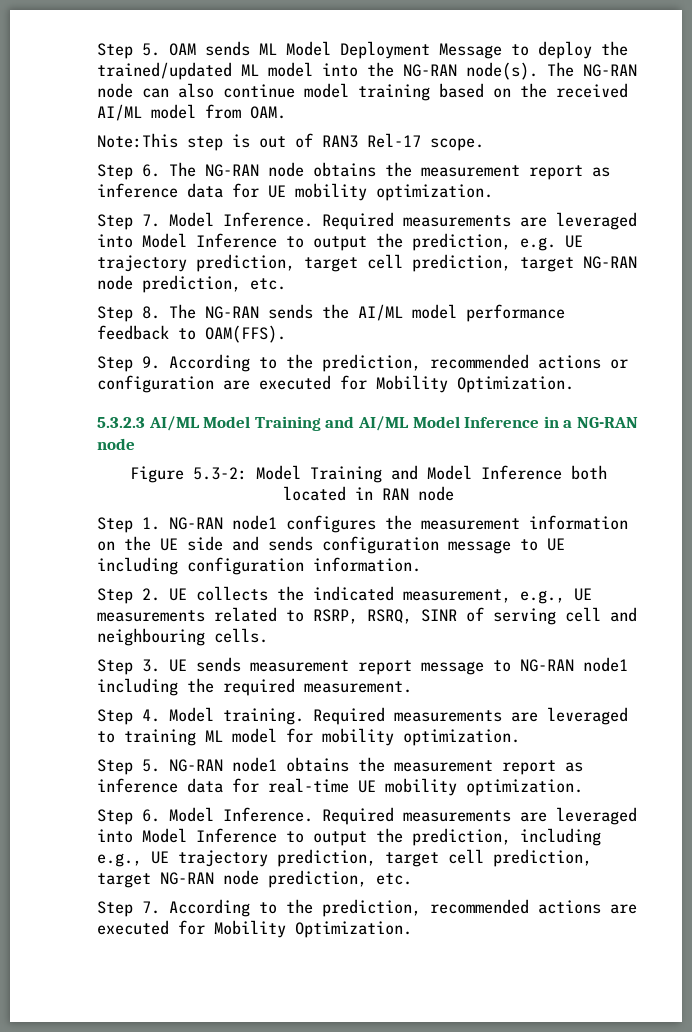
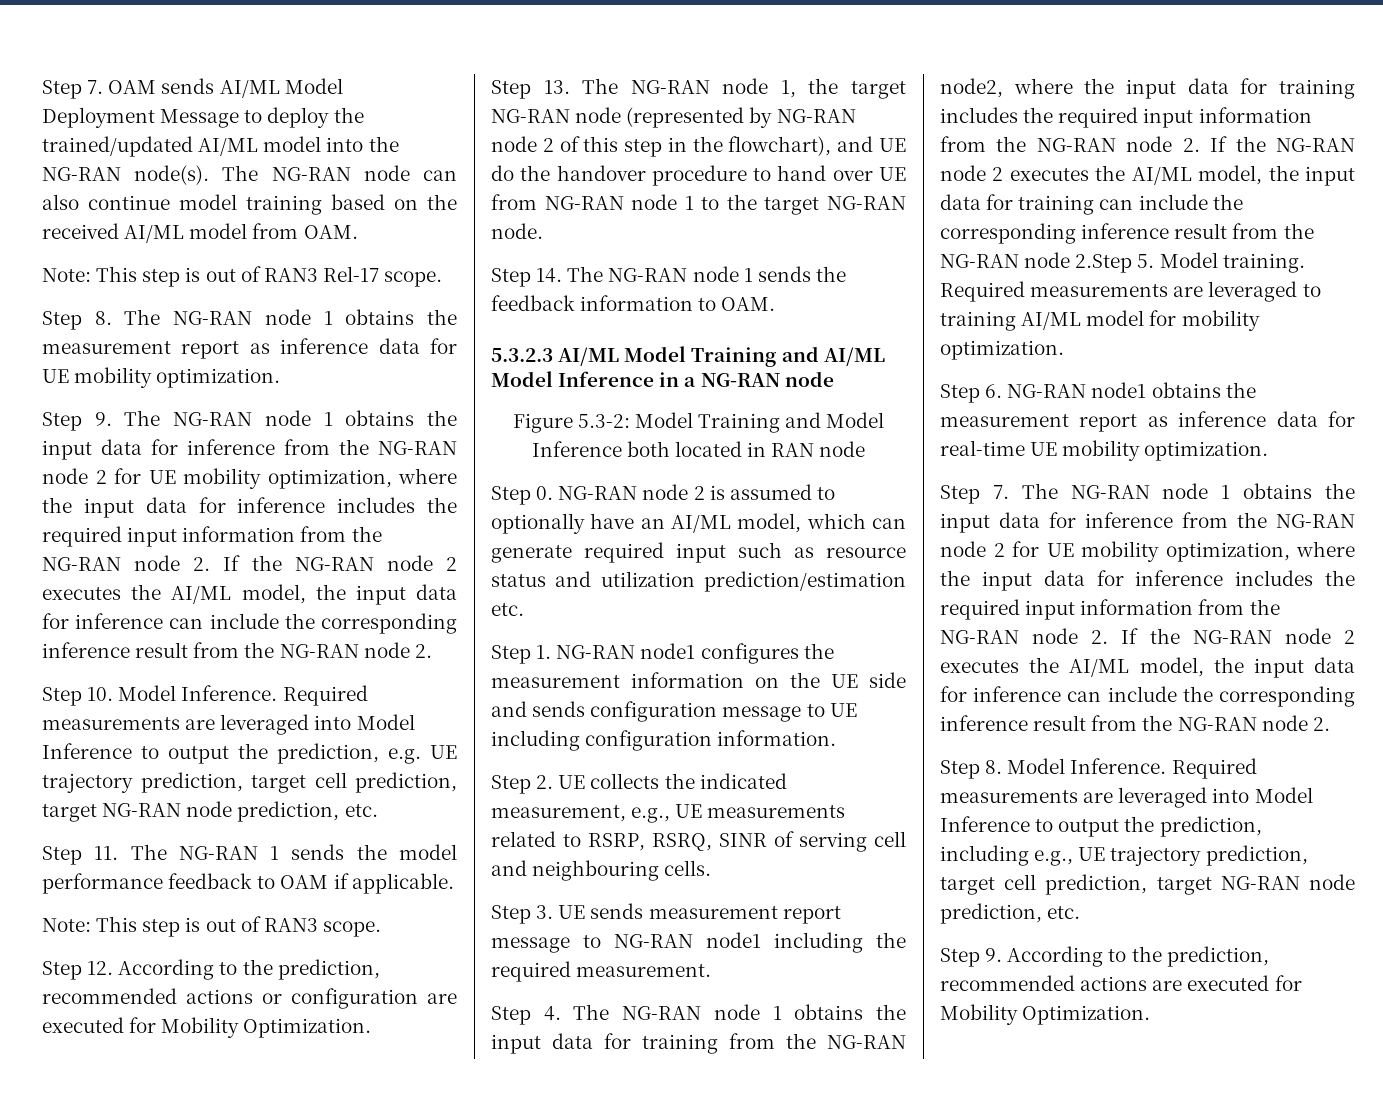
- Step 5. OAM sends ML Model Deployment Message to deploy the trained/updated ML model into the NG-RAN node(s).
+ Step 7. OAM sends AI/ML Model Deployment Message to deploy the trained/updated AI/ML model into the NG-RAN node(s).
- Note:This step is out of RAN3 Rel-17 scope.
+ Note: This step is out of RAN3 Rel-17 scope.
- Step 6. The NG-RAN node obtains the measurement report as inference data for UE mobility optimization.
+ Step 8. The NG-RAN node 1 obtains the measurement report as inference data for UE mobility optimization.
- Step 7. Model Inference.
+ Step 9. The NG-RAN node 1 obtains the input data for inference from the NG-RAN node 2 for UE mobility optimization, where the input data for inference includes the required input information from the NG-RAN node 2. If the NG-RAN node 2 executes the AI/ML model, the input data for inference can include the corresponding inference result from the NG-RAN node 2.
+ Step 10. Model Inference.
- Step 8. The NG-RAN sends the AI/ML model performance feedback to OAM(FFS).
- Step 9. According to the prediction, recommended actions or configuration are executed for Mobility Optimization.
+ Step 11. The NG-RAN 1 sends the model performance feedback to OAM if applicable.
+ Note: This step is out of RAN3 scope.
+ Step 12. According to the prediction, recommended actions or configuration are executed for Mobility Optimization.
+ Step 13. The NG-RAN node 1, the target NG-RAN node (represented by NG-RAN node 2 of this step in the flowchart), and UE do the handover procedure to hand over UE from NG-RAN node 1 to the target NG-RAN node.
+ Step 14. The NG-RAN node 1 sends the feedback information to OAM.
+ Step 0. NG-RAN node 2 is assumed to optionally have an AI/ML model, which can generate required input such as resource status and utilization prediction/estimation etc.
- Step 4. Model training.
+ Step 4. The NG-RAN node 1 obtains the input data for training from the NG-RAN node2, where the input data for training includes the required input information from the NG-RAN node 2. If the NG-RAN node 2 executes the AI/ML model, the input data for training can include the corresponding inference result from the NG-RAN node 2.Step 5. Model training.
- Required measurements are leveraged to training ML model for mobility optimization.
+ Required measurements are leveraged to training AI/ML model for mobility optimization.
- Step 5. NG-RAN node1 obtains the measurement report as inference data for real-time UE mobility optimization.
+ Step 6. NG-RAN node1 obtains the measurement report as inference data for real-time UE mobility optimization.
- Step 6. Model Inference.
+ Step 7. The NG-RAN node 1 obtains the input data for inference from the NG-RAN node 2 for UE mobility optimization, where the input data for inference includes the required input information from the NG-RAN node 2. If the NG-RAN node 2 executes the AI/ML model, the input data for inference can include the corresponding inference result from the NG-RAN node 2.
+ Step 8. Model Inference.
- Step 7. According to the prediction, recommended actions are executed for Mobility Optimization.
+ Step 9. According to the prediction, recommended actions are executed for Mobility Optimization.

